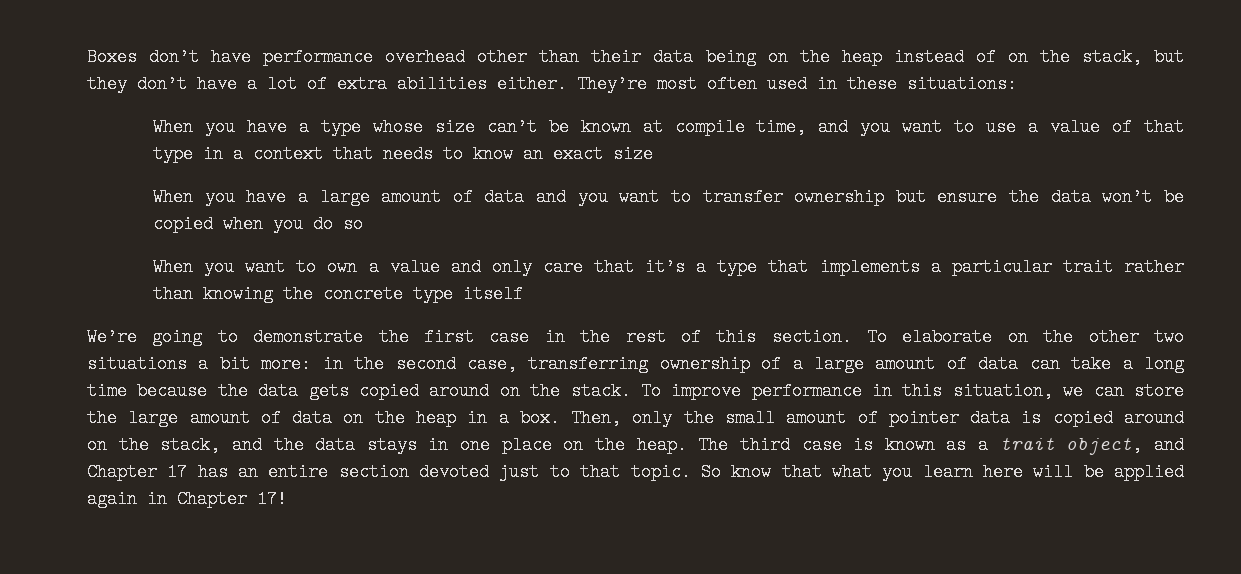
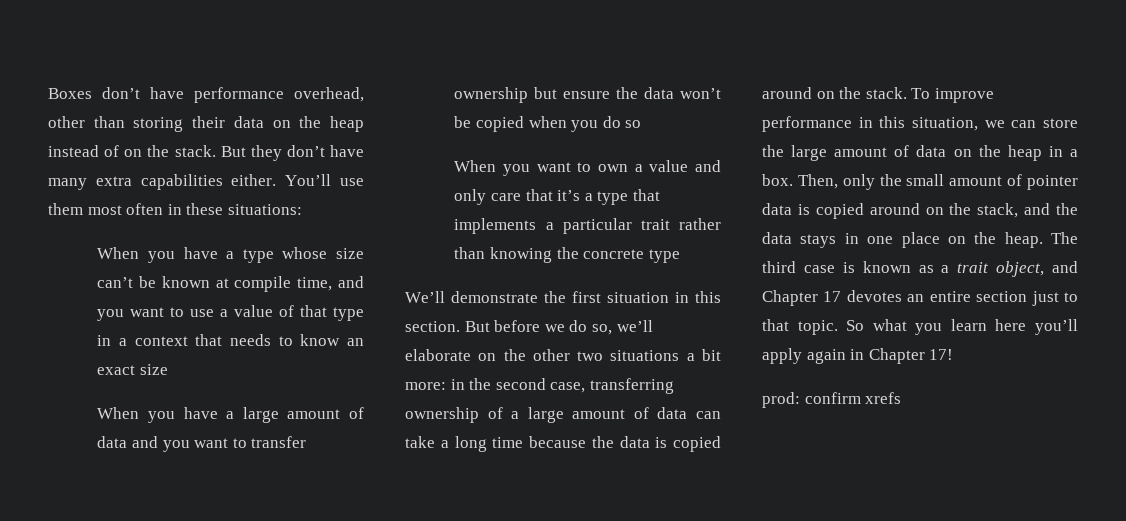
- Boxes don’t have performance overhead other than their data being on the heap instead of on the stack, but they don’t have a lot of extra abilities either. They’re most often used in these situations:
+ Boxes don’t have performance overhead, other than storing their data on the heap instead of on the stack. But they don’t have many extra capabilities either. You’ll use them most often in these situations:
- When you want to own a value and only care that it’s a type that implements a particular trait rather than knowing the concrete type itself
- We’re going to demonstrate the first case in the rest of this section. To elaborate on the other two situations a bit more: in the second case, transferring ownership of a large amount of data can take a long time because the data gets copied around on the stack.
+ When you want to own a value and only care that it’s a type that implements a particular trait rather than knowing the concrete type
+ We’ll demonstrate the first situation in this section. But before we do so, we’ll elaborate on the other two situations a bit more: in the second case, transferring ownership of a large amount of data can take a long time because the data is copied around on the stack.
- The third case is known as a trait object, and Chapter 17 has an entire section devoted just to that topic.
+ The third case is known as a trait object, and Chapter 17 devotes an entire section just to that topic.
- So know that what you learn here will be applied again in Chapter 17!
+ So what you learn here you’ll apply again in Chapter 17!
+ prod: confirm xrefs

